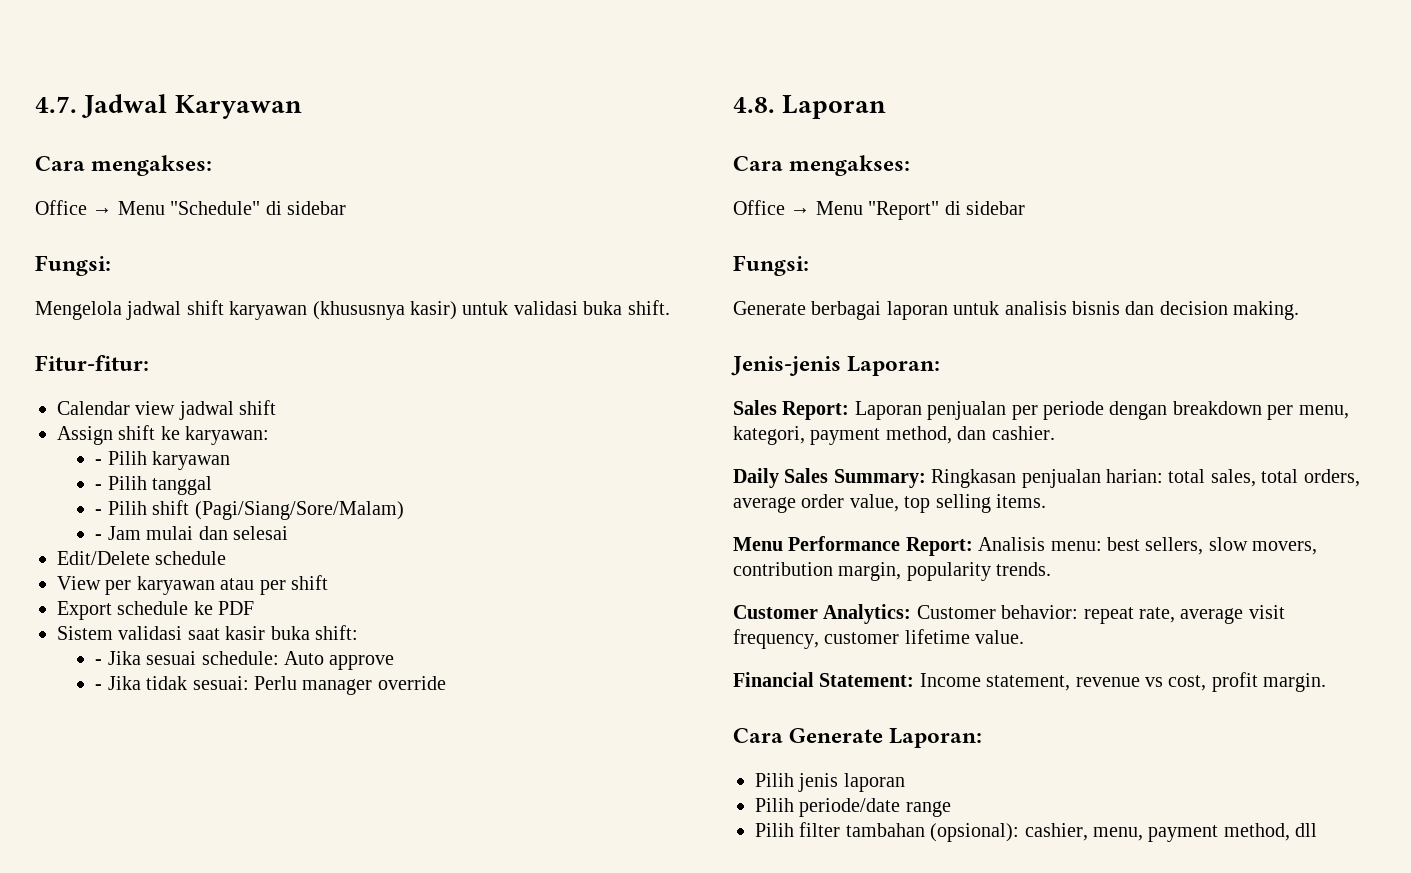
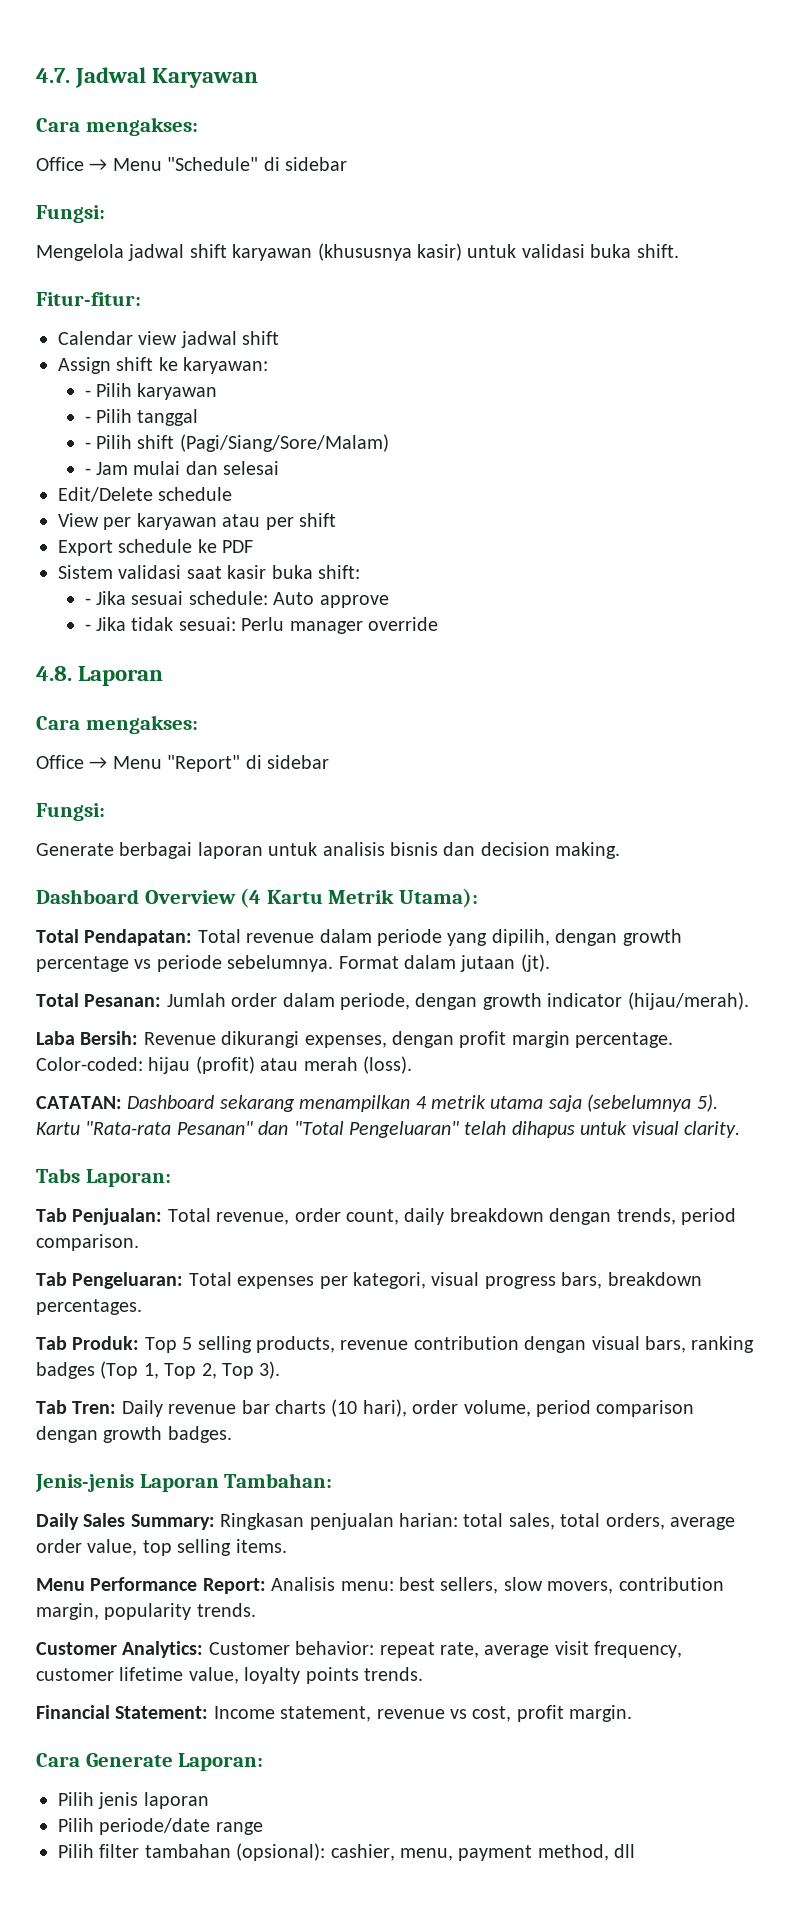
- Jenis-jenis Laporan:
- Sales Report: Laporan penjualan per periode dengan breakdown per menu, kategori, payment method, dan cashier.
+ Dashboard Overview (4 Kartu Metrik Utama):
+ Total Pendapatan: Total revenue dalam periode yang dipilih, dengan growth percentage vs periode sebelumnya. Format dalam jutaan (jt).
+ Total Pesanan: Jumlah order dalam periode, dengan growth indicator (hijau/merah).
+ Laba Bersih: Revenue dikurangi expenses, dengan profit margin percentage. Color-coded: hijau (profit) atau merah (loss).
+ CATATAN: Dashboard sekarang menampilkan 4 metrik utama saja (sebelumnya 5). Kartu "Rata-rata Pesanan" dan "Total Pengeluaran" telah dihapus untuk visual clarity.
+ Tabs Laporan:
+ Tab Penjualan: Total revenue, order count, daily breakdown dengan trends, period comparison.
+ Tab Pengeluaran: Total expenses per kategori, visual progress bars, breakdown percentages.
+ Tab Produk: Top 5 selling products, revenue contribution dengan visual bars, ranking badges (Top 1, Top 2, Top 3).
+ Tab Tren: Daily revenue bar charts (10 hari), order volume, period comparison dengan growth badges.
+ Jenis-jenis Laporan Tambahan:
- Customer Analytics: Customer behavior: repeat rate, average visit frequency, customer lifetime value.
+ Customer Analytics: Customer behavior: repeat rate, average visit frequency, customer lifetime value, loyalty points trends.

